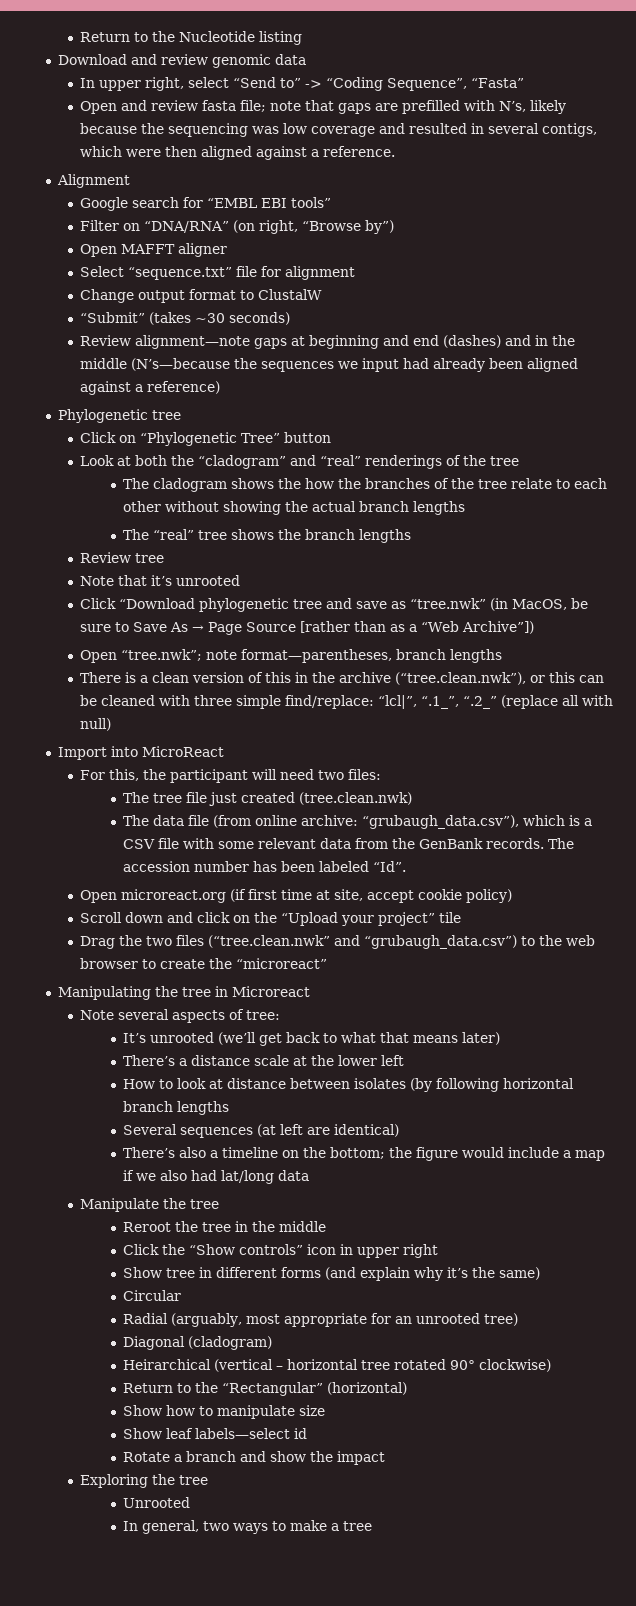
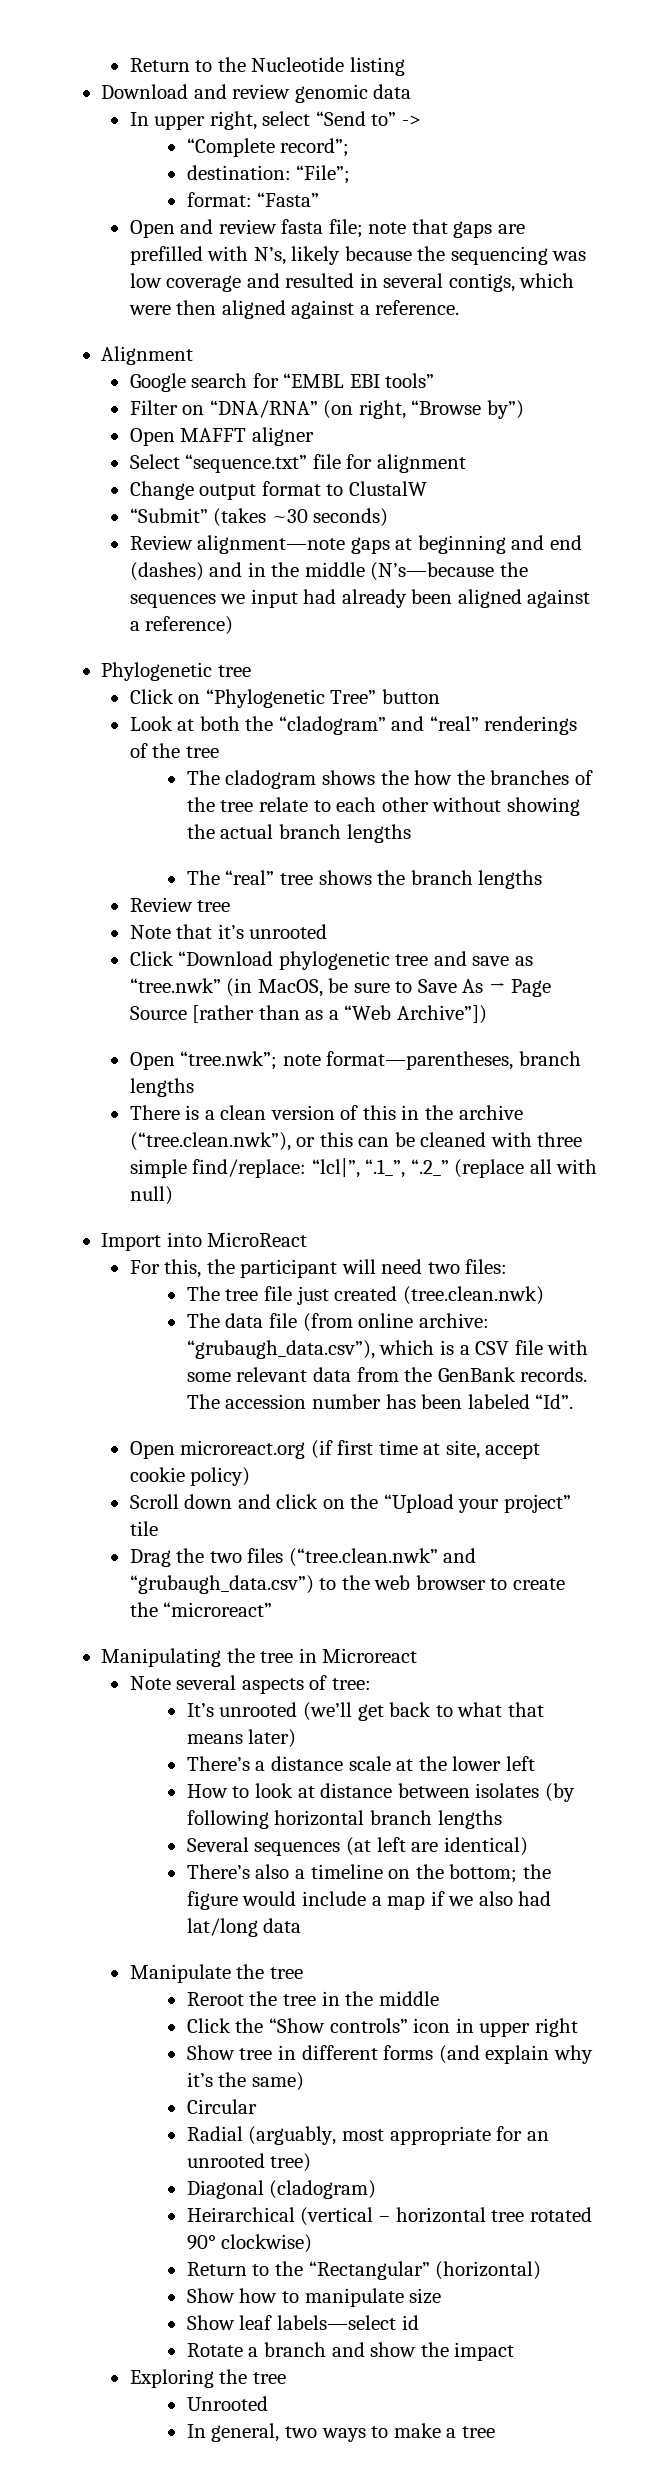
- In upper right, select “Send to” -> “Coding Sequence”, “Fasta”
+ In upper right, select “Send to” ->
+ “Complete record”;
+ destination: “File”;
+ format: “Fasta”

